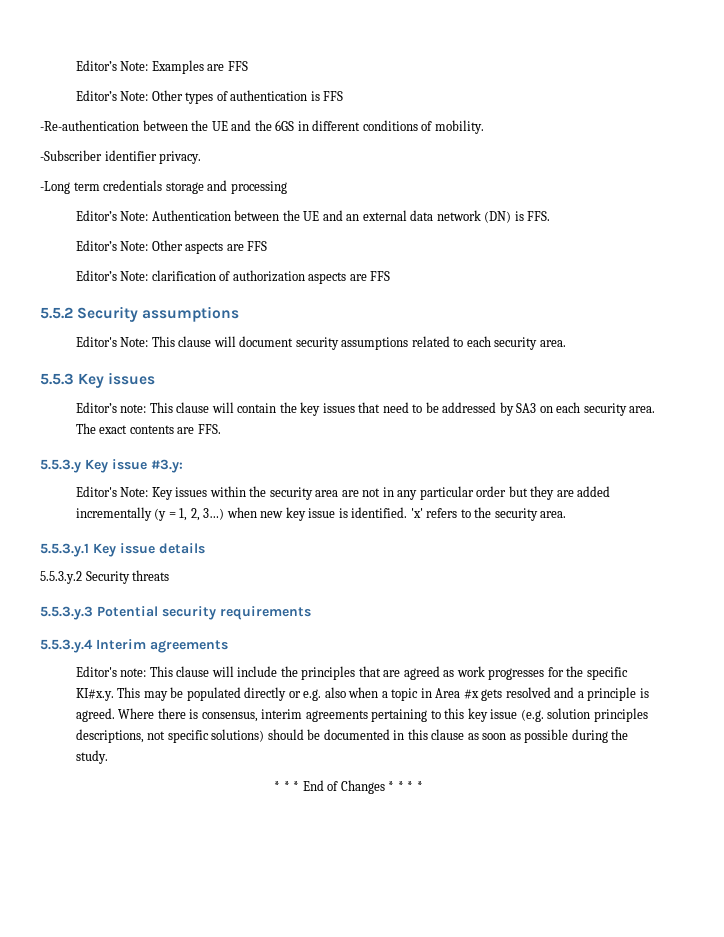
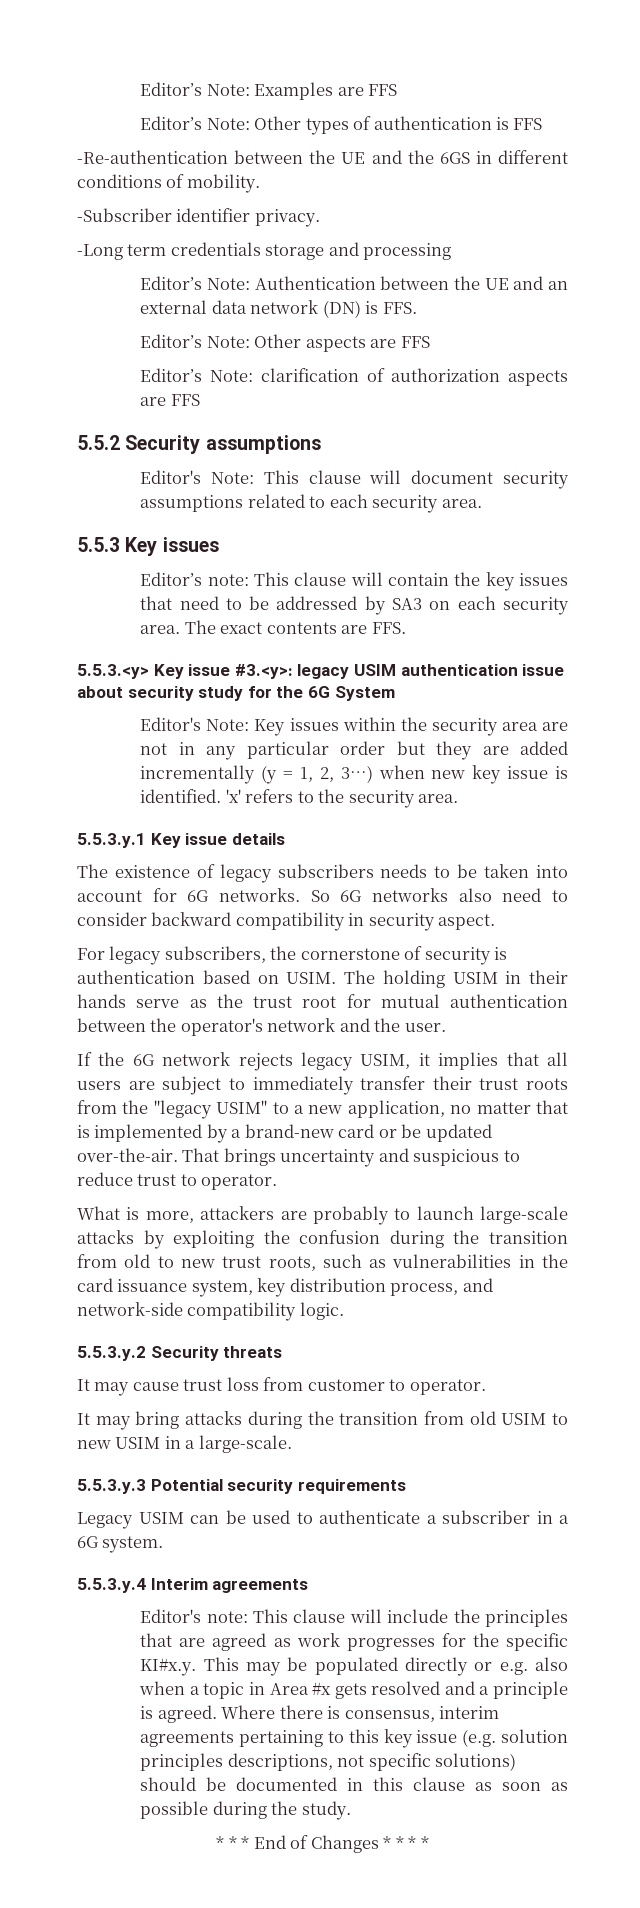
- 5.5.3.y Key issue #3.y:
+ 5.5.3.<y> Key issue #3.<y>: legacy USIM authentication issue about security study for the 6G System
+ The existence of legacy subscribers needs to be taken into account for 6G networks. So 6G networks also need to consider backward compatibility in security aspect.
+ For legacy subscribers, the cornerstone of security is authentication based on USIM. The holding USIM in their hands serve as the trust root for mutual authentication between the operator's network and the user.
+ If the 6G network rejects legacy USIM, it implies that all users are subject to immediately transfer their trust roots from the "legacy USIM" to a new application, no matter that is implemented by a brand-new card or be updated over-the-air. That brings uncertainty and suspicious to reduce trust to operator.
+ What is more, attackers are probably to launch large-scale attacks by exploiting the confusion during the transition from old to new trust roots, such as vulnerabilities in the card issuance system, key distribution process, and network-side compatibility logic.
  5.5.3.y.2 Security threats
+ It may cause trust loss from customer to operator.
+ It may bring attacks during the transition from old USIM to new USIM in a large-scale.
  5.5.3.y.3 Potential security requirements
+ Legacy USIM can be used to authenticate a subscriber in a 6G system.

